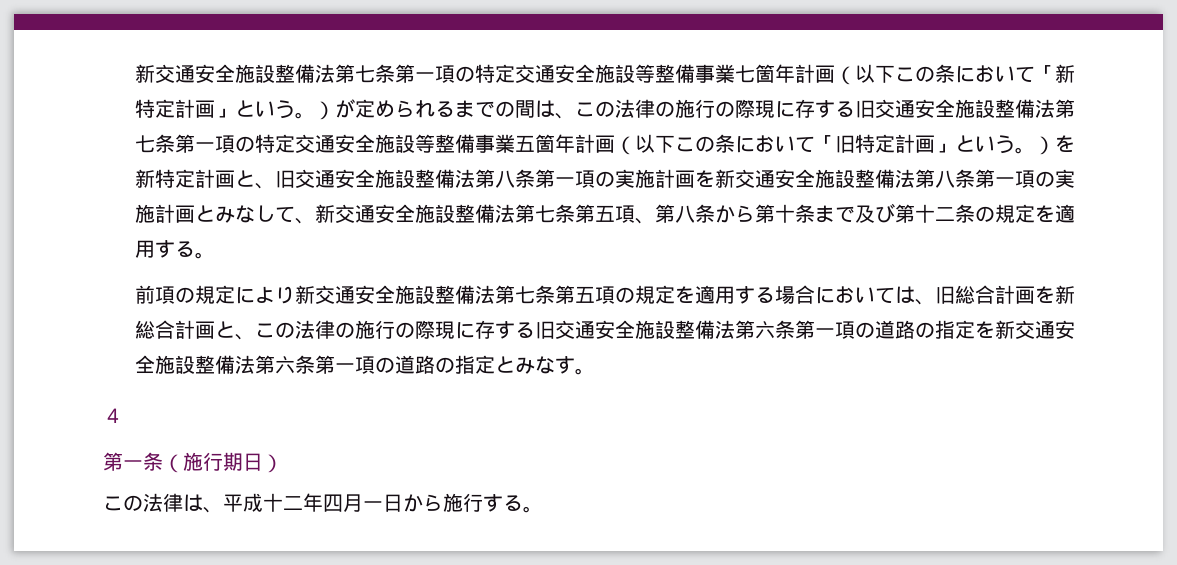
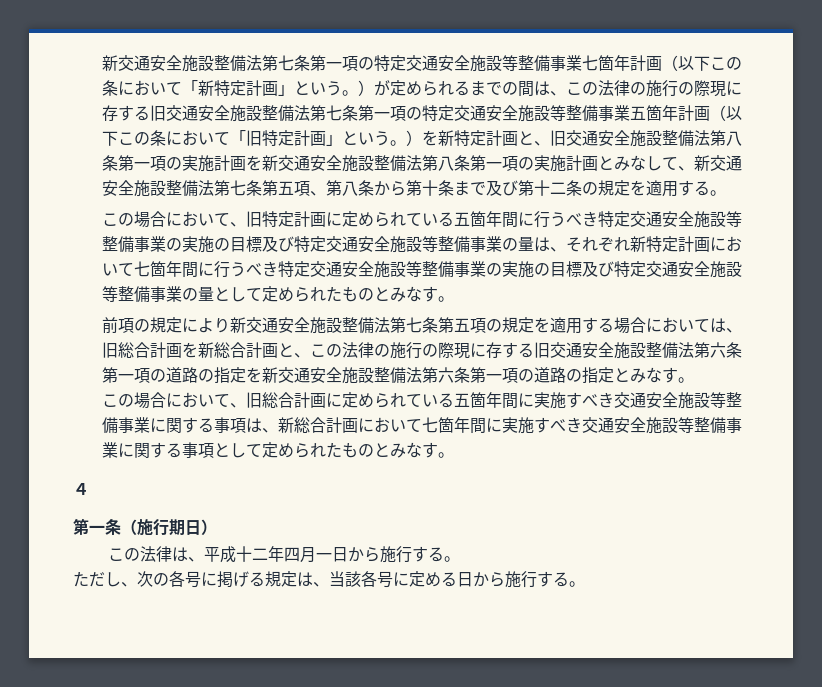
+ この場合において、旧特定計画に定められている五箇年間に行うべき特定交通安全施設等整備事業の実施の目標及び特定交通安全施設等整備事業の量は、それぞれ新特定計画において七箇年間に行うべき特定交通安全施設等整備事業の実施の目標及び特定交通安全施設等整備事業の量として定められたものとみなす。
+ この場合において、旧総合計画に定められている五箇年間に実施すべき交通安全施設等整備事業に関する事項は、新総合計画において七箇年間に実施すべき交通安全施設等整備事業に関する事項として定められたものとみなす。
+ ただし、次の各号に掲げる規定は、当該各号に定める日から施行する。

